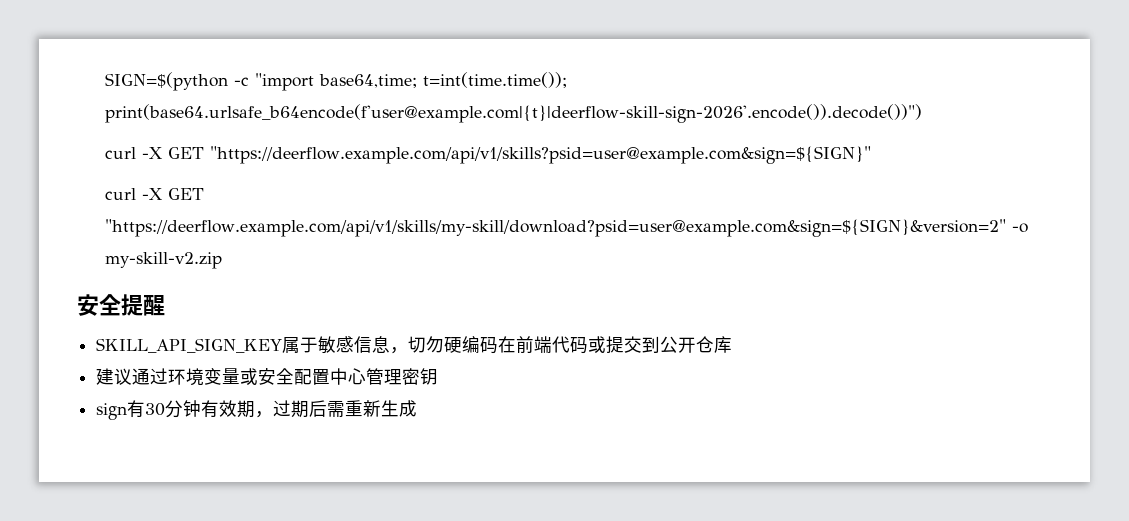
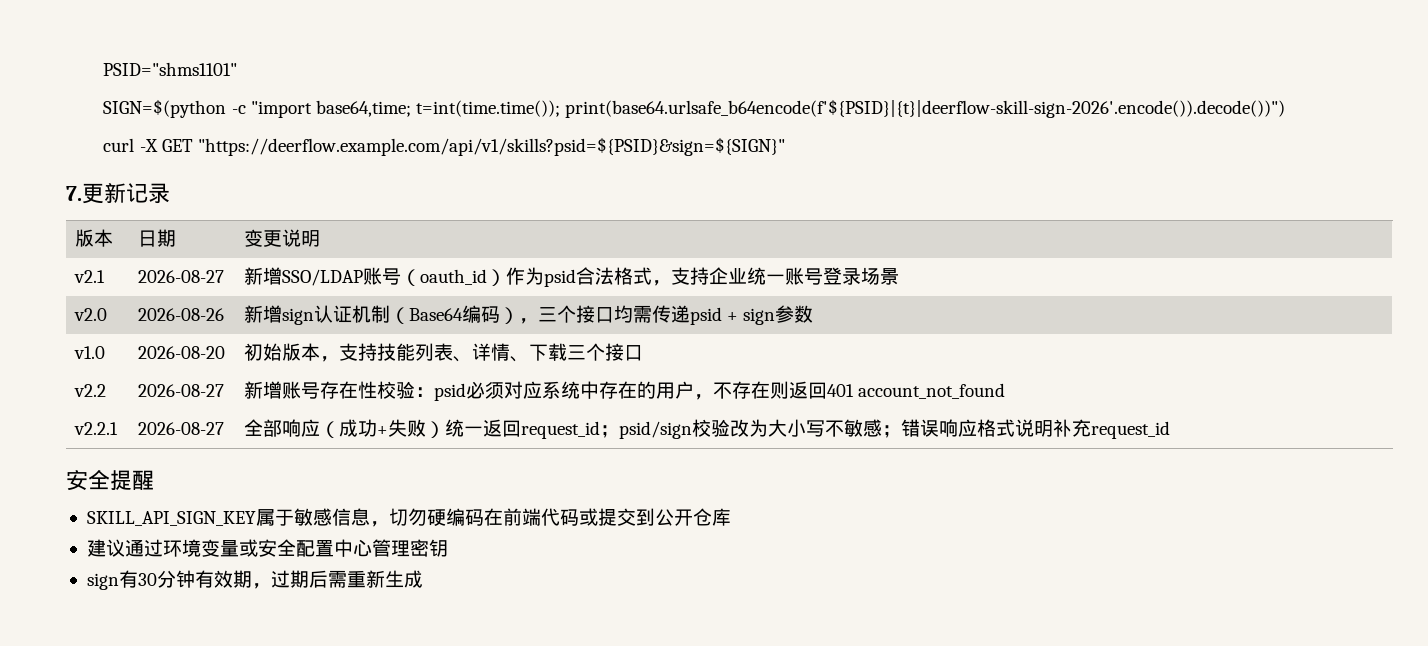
+ PSID="shms1101"
- SIGN=$(python -c "import base64,time; t=int(time.time()); print(base64.urlsafe_b64encode(f'user@example.com|{t}|deerflow-skill-sign-2026'.encode()).decode())")
- curl -X GET "https://deerflow.example.com/api/v1/skills?psid=user@example.com&sign=${SIGN}"
- curl -X GET "https://deerflow.example.com/api/v1/skills/my-skill/download?psid=user@example.com&sign=${SIGN}&version=2" -o my-skill-v2.zip
+ SIGN=$(python -c "import base64,time; t=int(time.time()); print(base64.urlsafe_b64encode(f'${PSID}|{t}|deerflow-skill-sign-2026'.encode()).decode())")
+ curl -X GET "https://deerflow.example.com/api/v1/skills?psid=${PSID}&sign=${SIGN}"
+ 7.更新记录
+ 版本 | 日期 | 变更说明
+ v2.1 | 2026-08-27 | 新增SSO/LDAP账号（oauth_id）作为psid合法格式，支持企业统一账号登录场景
+ v2.0 | 2026-08-26 | 新增sign认证机制（Base64编码），三个接口均需传递psid + sign参数
+ v1.0 | 2026-08-20 | 初始版本，支持技能列表、详情、下载三个接口
+ v2.2 | 2026-08-27 | 新增账号存在性校验：psid必须对应系统中存在的用户，不存在则返回401 account_not_found
+ v2.2.1 | 2026-08-27 | 全部响应（成功+失败）统一返回request_id；psid/sign校验改为大小写不敏感；错误响应格式说明补充request_id

